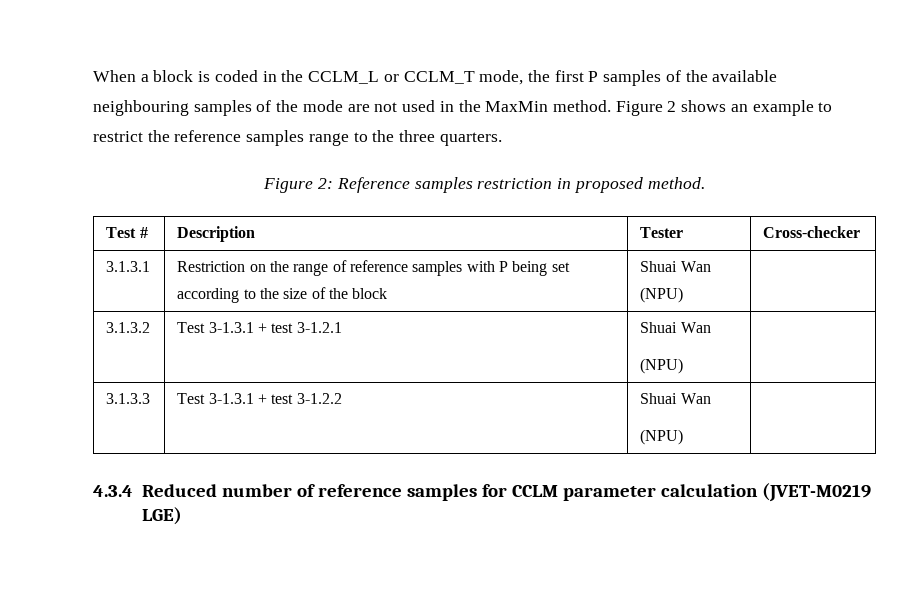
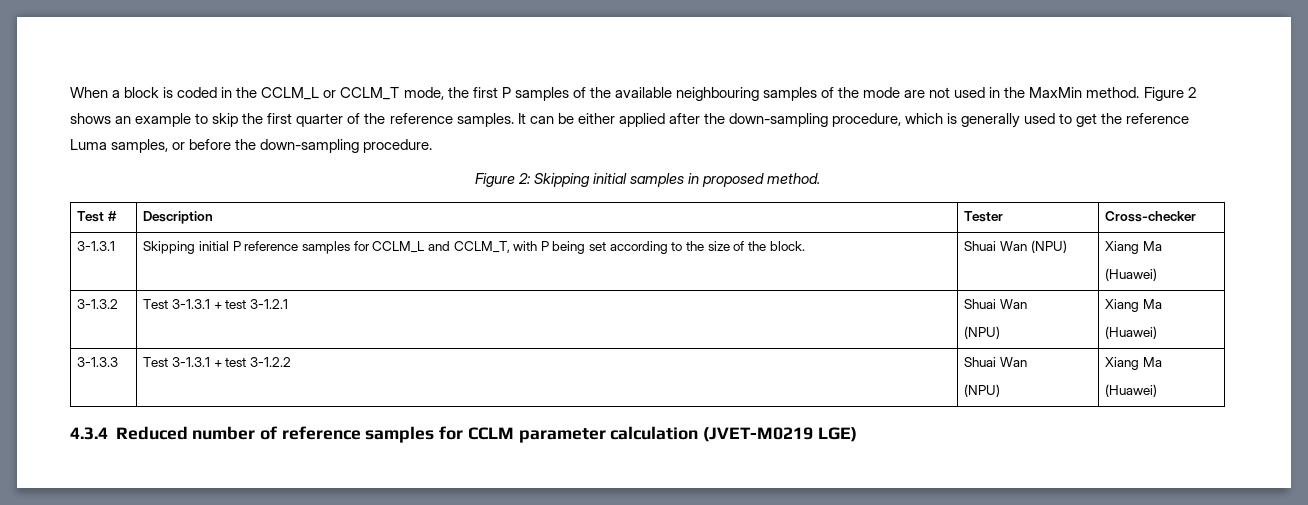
- Figure 2 shows an example to restrict the reference samples range to the three quarters.
+ Figure 2 shows an example to skip the first quarter of the reference samples. It can be either applied after the down-sampling procedure, which is generally used to get the reference Luma samples, or before the down-sampling procedure.
- Figure 2: Reference samples restriction in proposed method.
+ Figure 2: Skipping initial samples in proposed method.
- 3.1.3.1 | Restriction on the range of reference samples with P being set according to the size of the block | Shuai Wan (NPU) |
- 3.1.3.2 | Test 3-1.3.1 + test 3-1.2.1 | Shuai Wan
- (NPU) |
- 3.1.3.3 | Test 3-1.3.1 + test 3-1.2.2 | Shuai Wan
- (NPU) |
+ 3-1.3.1 | Skipping initial P reference samples for CCLM_L and CCLM_T, with P being set according to the size of the block. | Shuai Wan (NPU) | Xiang Ma
+ (Huawei)
+ 3-1.3.2 | Test 3-1.3.1 + test 3-1.2.1 | Shuai Wan
+ (NPU) | Xiang Ma
+ (Huawei)
+ 3-1.3.3 | Test 3-1.3.1 + test 3-1.2.2 | Shuai Wan
+ (NPU) | Xiang Ma
+ (Huawei)

